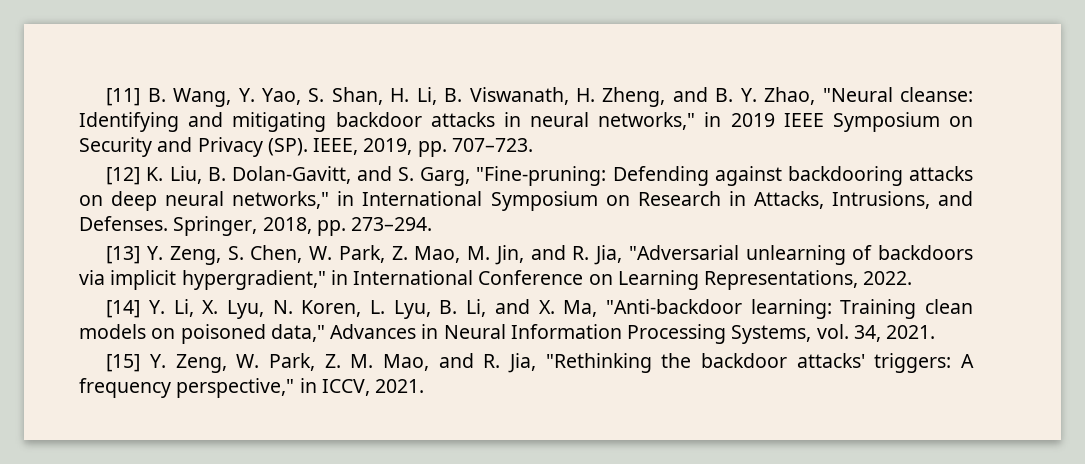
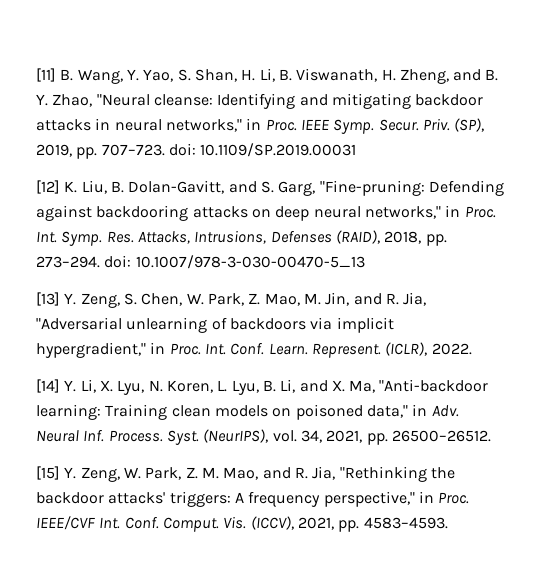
- [11] B. Wang, Y. Yao, S. Shan, H. Li, B. Viswanath, H. Zheng, and B. Y. Zhao, "Neural cleanse: Identifying and mitigating backdoor attacks in neural networks," in 2019 IEEE Symposium on Security and Privacy (SP). IEEE, 2019, pp. 707–723.
+ [11] B. Wang, Y. Yao, S. Shan, H. Li, B. Viswanath, H. Zheng, and B. Y. Zhao, "Neural cleanse: Identifying and mitigating backdoor attacks in neural networks," in Proc. IEEE Symp. Secur. Priv. (SP), 2019, pp. 707–723. doi: 10.1109/SP.2019.00031
- [12] K. Liu, B. Dolan-Gavitt, and S. Garg, "Fine-pruning: Defending against backdooring attacks on deep neural networks," in International Symposium on Research in Attacks, Intrusions, and Defenses. Springer, 2018, pp. 273–294.
+ [12] K. Liu, B. Dolan-Gavitt, and S. Garg, "Fine-pruning: Defending against backdooring attacks on deep neural networks," in Proc. Int. Symp. Res. Attacks, Intrusions, Defenses (RAID), 2018, pp. 273–294. doi: 10.1007/978-3-030-00470-5_13
- [13] Y. Zeng, S. Chen, W. Park, Z. Mao, M. Jin, and R. Jia, "Adversarial unlearning of backdoors via implicit hypergradient," in International Conference on Learning Representations, 2022.
+ [13] Y. Zeng, S. Chen, W. Park, Z. Mao, M. Jin, and R. Jia, "Adversarial unlearning of backdoors via implicit hypergradient," in Proc. Int. Conf. Learn. Represent. (ICLR), 2022.
- [14] Y. Li, X. Lyu, N. Koren, L. Lyu, B. Li, and X. Ma, "Anti-backdoor learning: Training clean models on poisoned data," Advances in Neural Information Processing Systems, vol. 34, 2021.
+ [14] Y. Li, X. Lyu, N. Koren, L. Lyu, B. Li, and X. Ma, "Anti-backdoor learning: Training clean models on poisoned data," in Adv. Neural Inf. Process. Syst. (NeurIPS), vol. 34, 2021, pp. 26500–26512.
- [15] Y. Zeng, W. Park, Z. M. Mao, and R. Jia, "Rethinking the backdoor attacks' triggers: A frequency perspective," in ICCV, 2021.
+ [15] Y. Zeng, W. Park, Z. M. Mao, and R. Jia, "Rethinking the backdoor attacks' triggers: A frequency perspective," in Proc. IEEE/CVF Int. Conf. Comput. Vis. (ICCV), 2021, pp. 4583–4593.

